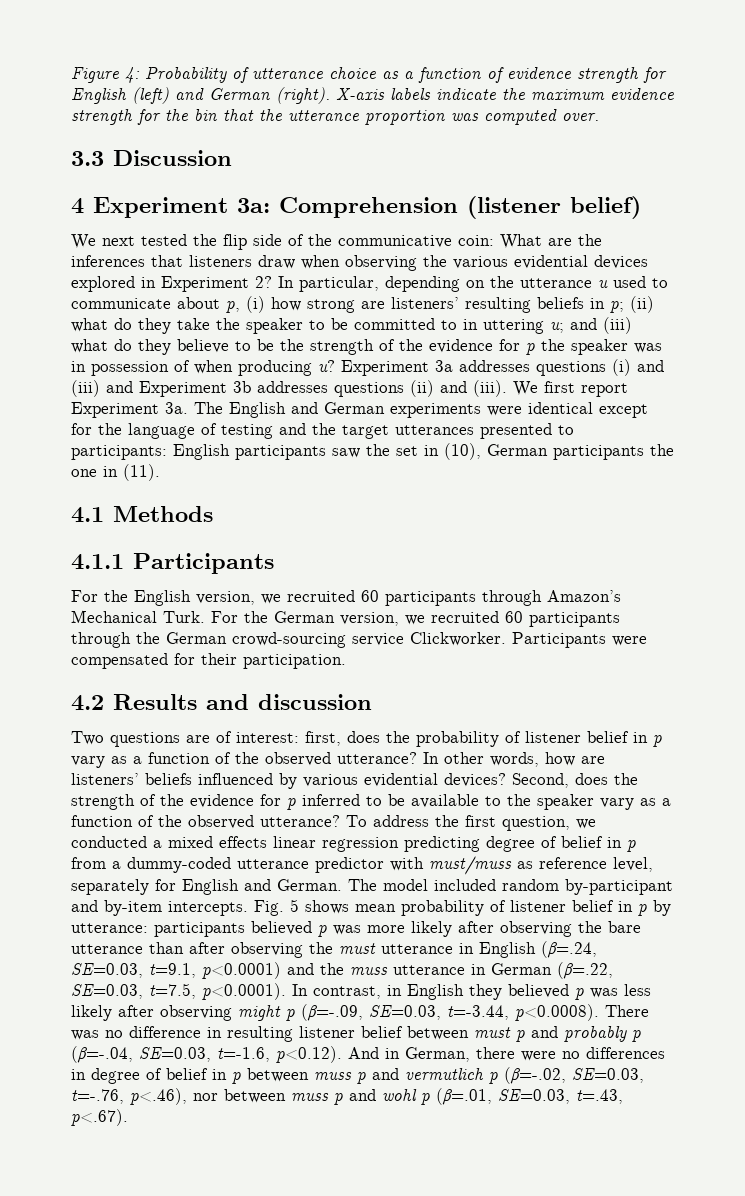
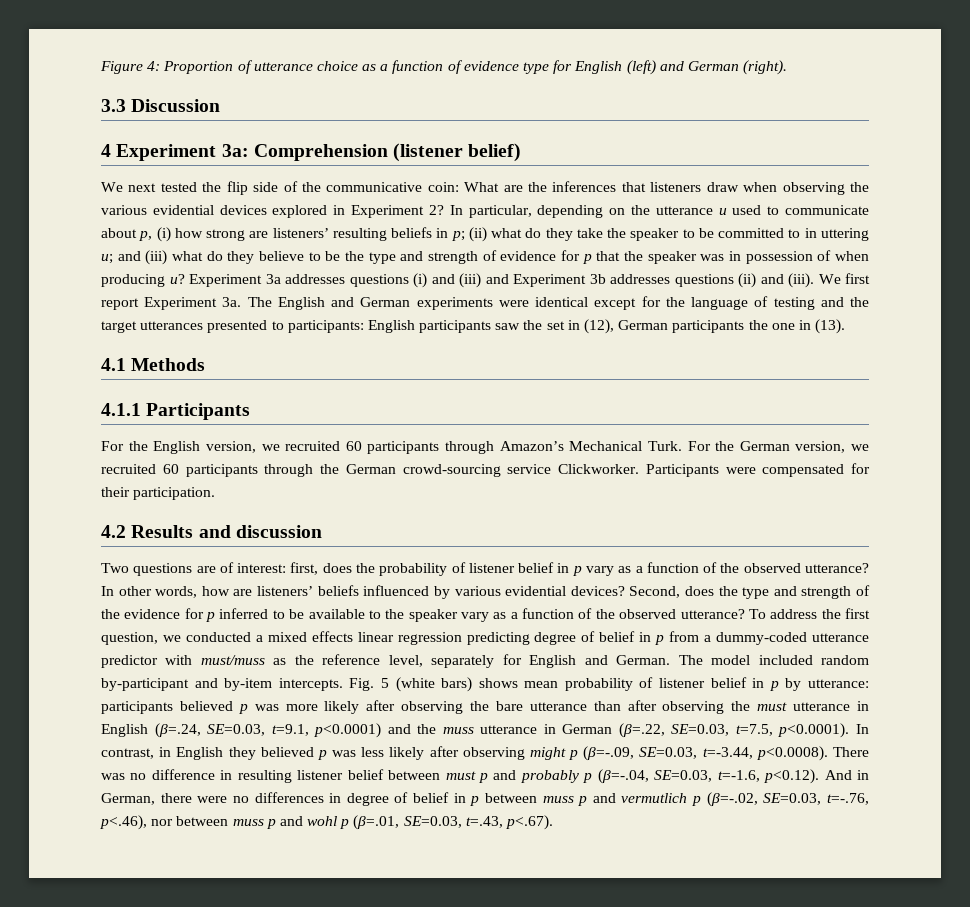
- Figure 4: Probability of utterance choice as a function of evidence strength for English (left) and German (right). X-axis labels indicate the maximum evidence strength for the bin that the utterance proportion was computed over.
+ Figure 4: Proportion of utterance choice as a function of evidence type for English (left) and German (right).
- In particular, depending on the utterance u used to communicate about p, (i) how strong are listeners’ resulting beliefs in p; (ii) what do they take the speaker to be committed to in uttering u; and (iii) what do they believe to be the strength of the evidence for p the speaker was in possession of when producing u?
+ In particular, depending on the utterance u used to communicate about p, (i) how strong are listeners’ resulting beliefs in p; (ii) what do they take the speaker to be committed to in uttering u; and (iii) what do they believe to be the type and strength of evidence for p that the speaker was in possession of when producing u?
- The English and German experiments were identical except for the language of testing and the target utterances presented to participants: English participants saw the set in (10), German participants the one in (11).
+ The English and German experiments were identical except for the language of testing and the target utterances presented to participants: English participants saw the set in (12), German participants the one in (13).
- Second, does the strength of the evidence for p inferred to be available to the speaker vary as a function of the observed utterance?
+ Second, does the type and strength of the evidence for p inferred to be available to the speaker vary as a function of the observed utterance?
- To address the first question, we conducted a mixed effects linear regression predicting degree of belief in p from a dummy-coded utterance predictor with must/muss as reference level, separately for English and German.
+ To address the first question, we conducted a mixed effects linear regression predicting degree of belief in p from a dummy-coded utterance predictor with must/muss as the reference level, separately for English and German.
- Fig. 5 shows mean probability of listener belief in p by utterance:
+ Fig. 5 (white bars) shows mean probability of listener belief in p by utterance:

